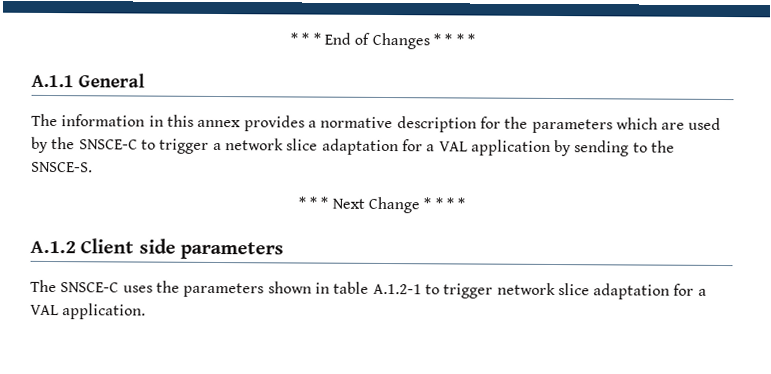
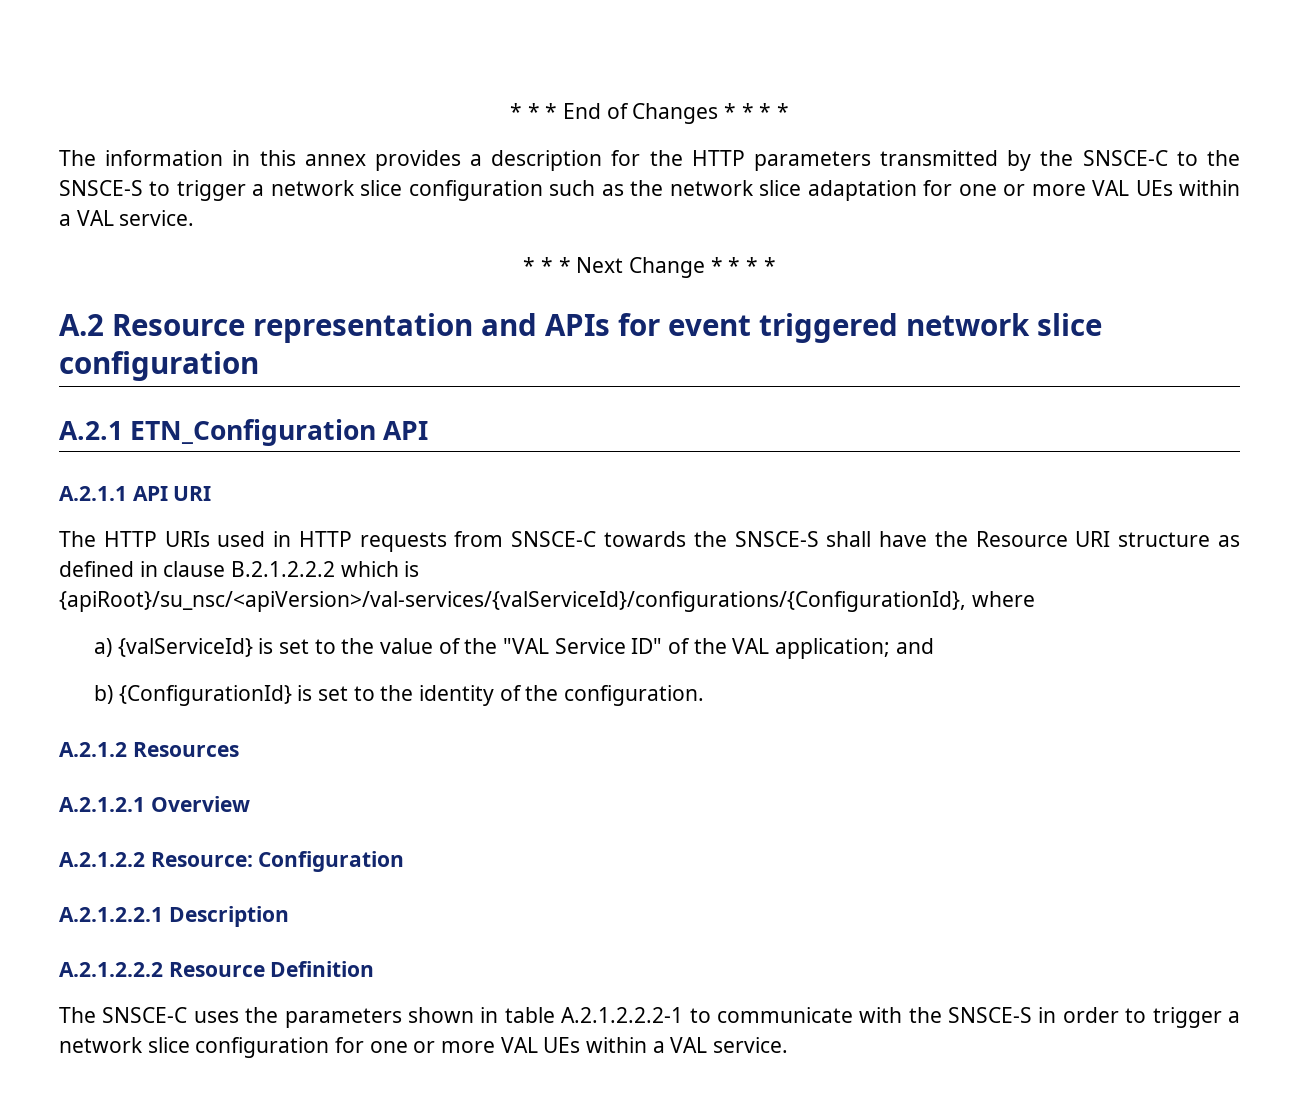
- A.1.1 General
- The information in this annex provides a normative description for the parameters which are used by the SNSCE-C to trigger a network slice adaptation for a VAL application by sending to the SNSCE-S.
+ The information in this annex provides a description for the HTTP parameters transmitted by the SNSCE-C to the SNSCE-S to trigger a network slice configuration such as the network slice adaptation for one or more VAL UEs within a VAL service.
- A.1.2 Client side parameters
+ A.2 Resource representation and APIs for event triggered network slice configuration
+ A.2.1 ETN_Configuration API
+ A.2.1.1 API URI
+ The HTTP URIs used in HTTP requests from SNSCE-C towards the SNSCE-S shall have the Resource URI structure as defined in clause B.2.1.2.2.2 which is {apiRoot}/su_nsc/<apiVersion>/val-services/{valServiceId}/configurations/{ConfigurationId}, where
+ a) {valServiceId} is set to the value of the "VAL Service ID" of the VAL application; and
+ b) {ConfigurationId} is set to the identity of the configuration.
+ A.2.1.2 Resources
+ A.2.1.2.1 Overview
+ A.2.1.2.2 Resource: Configuration
+ A.2.1.2.2.1 Description
+ A.2.1.2.2.2 Resource Definition
- The SNSCE-C uses the parameters shown in table A.1.2-1 to trigger network slice adaptation for a VAL application.
+ The SNSCE-C uses the parameters shown in table A.2.1.2.2.2-1 to communicate with the SNSCE-S in order to trigger a network slice configuration for one or more VAL UEs within a VAL service.

